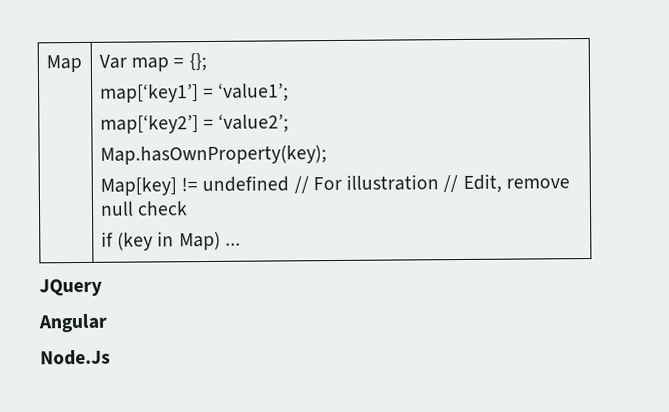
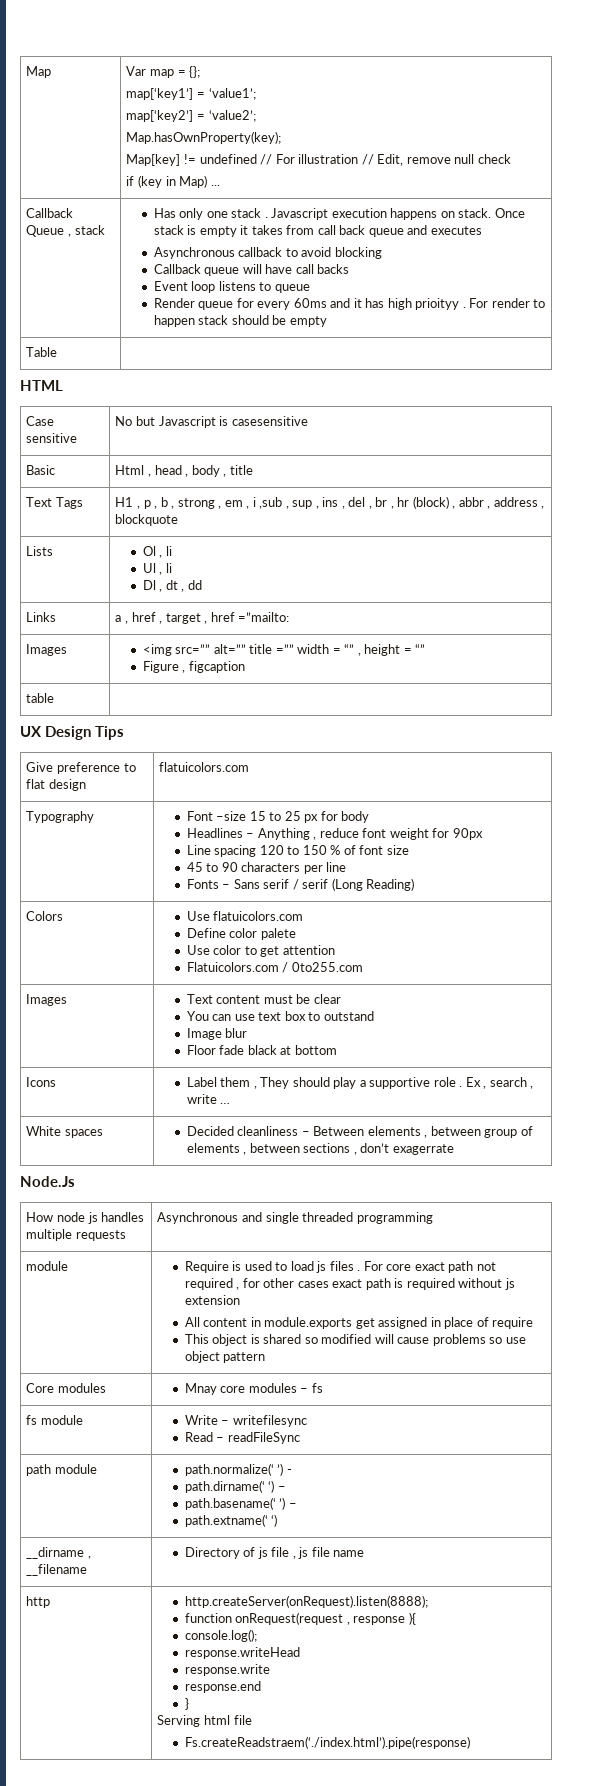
- JQuery
- Angular
+ Callback Queue , stack | Has only one stack . Javascript execution happens on stack. Once stack is empty it takes from call back queue and executes
+ Asynchronous callback to avoid blocking
+ Callback queue will have call backs
+ Event loop listens to queue
+ Render queue for every 60ms and it has high prioityy . For render to happen stack should be empty
+ Table |
+ HTML
+ Case sensitive | No but Javascript is casesensitive
+ Basic | Html , head , body , title
+ Text Tags | H1 , p , b , strong , em , i ,sub , sup , ins , del , br , hr (block) , abbr , address , blockquote
+ Lists | Ol , li
+ Ul , li
+ Dl , dt , dd
+ Links | a , href , target , href =”mailto:
+ Images | <img src=”” alt=”” title =”” width = “” , height = “”
+ Figure , figcaption
+ table |
+ UX Design Tips
+ Give preference to flat design | flatuicolors.com
+ Typography | Font –size 15 to 25 px for body
+ Headlines – Anything , reduce font weight for 90px
+ Line spacing 120 to 150 % of font size
+ 45 to 90 characters per line
+ Fonts – Sans serif / serif (Long Reading)
+ Colors | Use flatuicolors.com
+ Define color palete
+ Use color to get attention
+ Flatuicolors.com / 0to255.com
+ Images | Text content must be clear
+ You can use text box to outstand
+ Image blur
+ Floor fade black at bottom
+ Icons | Label them , They should play a supportive role . Ex , search , write …
+ White spaces | Decided cleanliness – Between elements , between group of elements , between sections , don’t exagerrate
  Node.Js
+ How node js handles multiple requests | Asynchronous and single threaded programming
+ module | Require is used to load js files . For core exact path not required , for other cases exact path is required without js extension
+ All content in module.exports get assigned in place of require
+ This object is shared so modified will cause problems so use object pattern
+ Core modules | Mnay core modules – fs
+ fs module | Write – writefilesync
+ Read – readFileSync
+ path module | path.normalize(‘ ’) -
+ path.dirname(‘ ‘) –
+ path.basename(‘ ’) –
+ path.extname(‘ ‘)
+ __dirname , __filename | Directory of js file , js file name
+ http | http.createServer(onRequest).listen(8888);
+ function onRequest(request , response ){
+ console.log();
+ response.writeHead
+ response.write
+ response.end
+ }
+ Serving html file
+ Fs.createReadstraem(‘./index.html’).pipe(response)

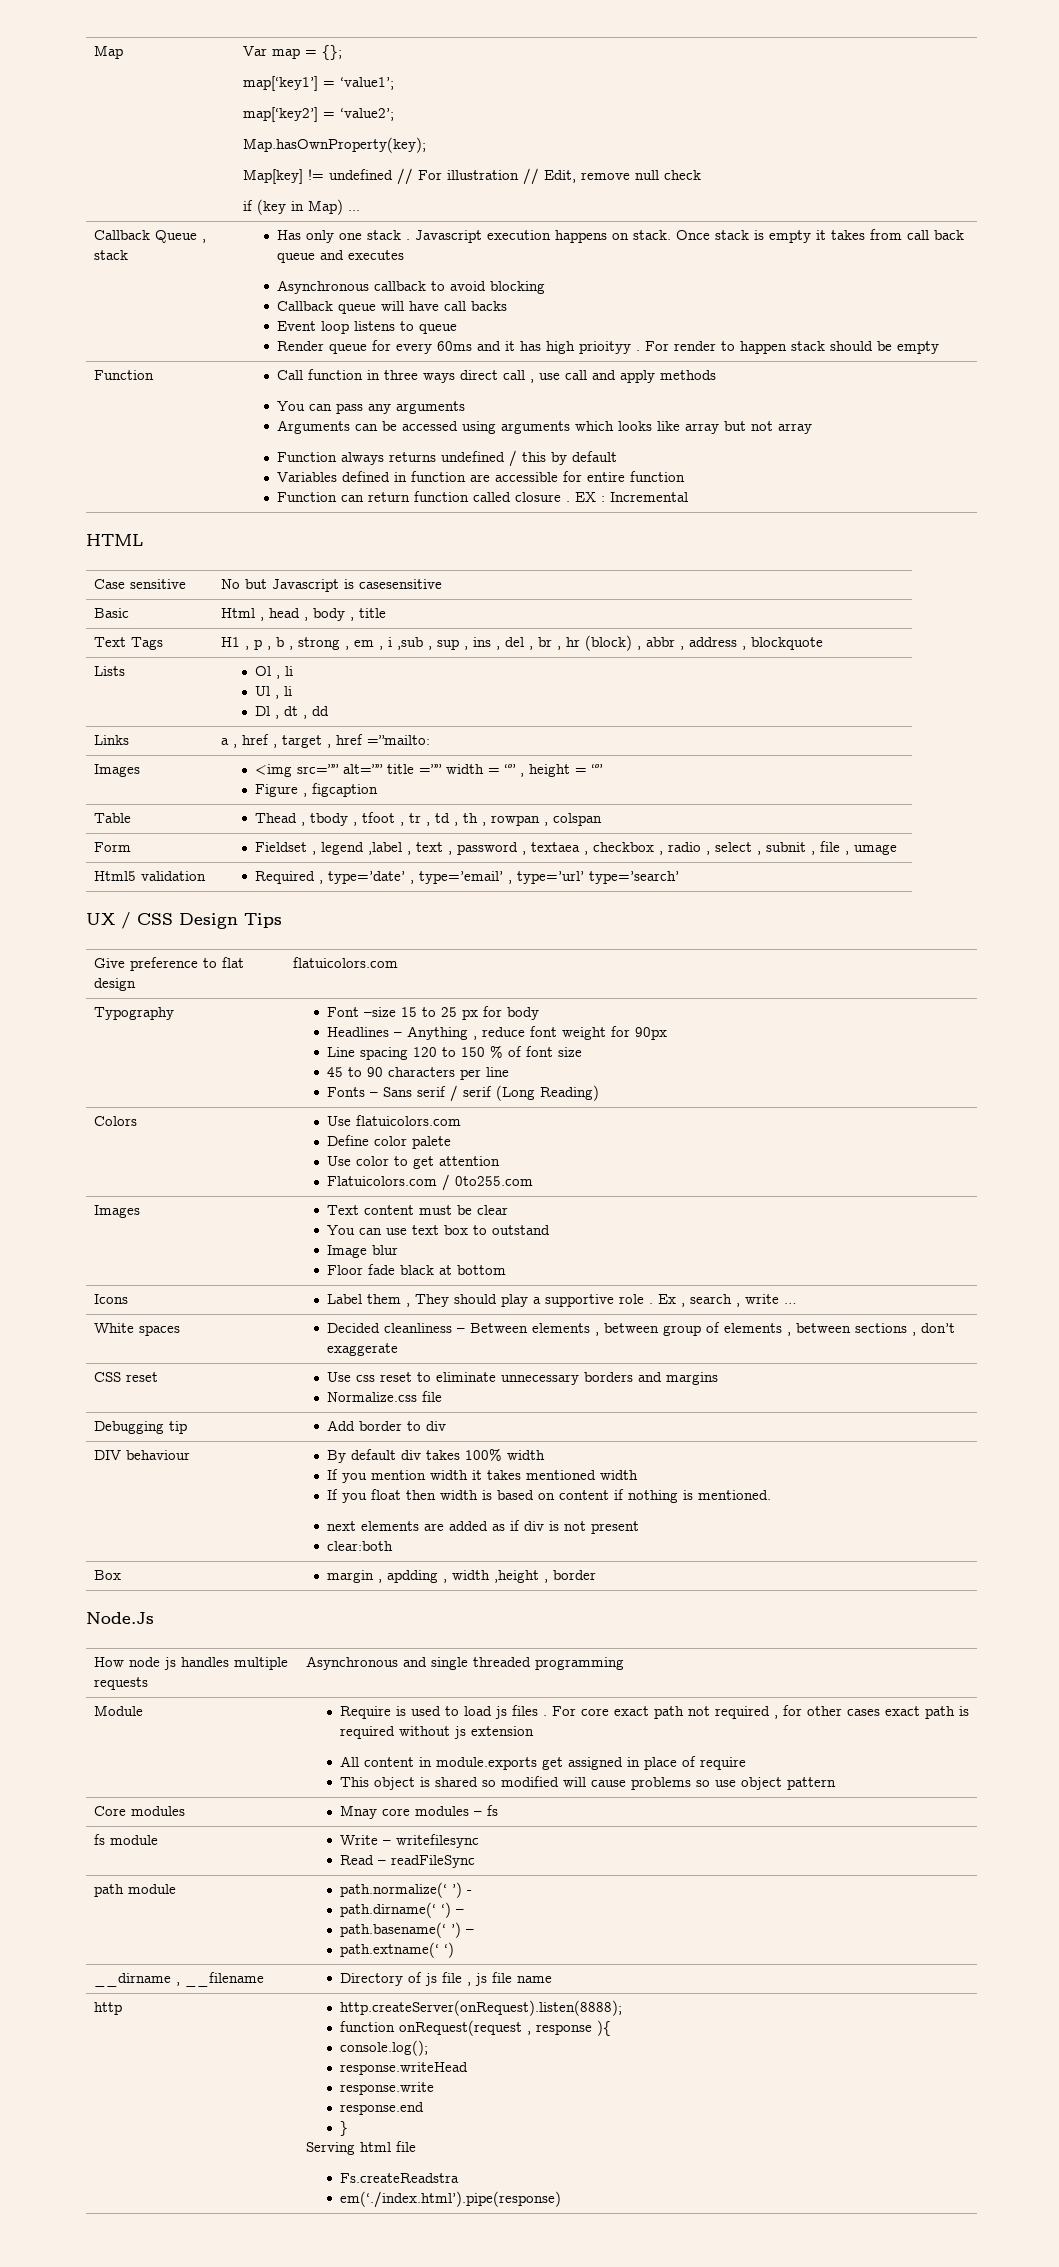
- Table
+ Function | Call function in three ways direct call , use call and apply methods
+ You can pass any arguments
+ Arguments can be accessed using arguments which looks like array but not array
+ Function always returns undefined / this by default
+ Variables defined in function are accessible for entire function
+ Function can return function called closure . EX : Incremental
- table |
+ Table | Thead , tbody , tfoot , tr , td , th , rowpan , colspan
+ Form | Fieldset , legend ,label , text , password , textaea , checkbox , radio , select , subnit , file , umage
+ Html5 validation | Required , type=’date’ , type=’email’ , type=’url’ type=’search’
- UX Design Tips
+ UX / CSS Design Tips
- White spaces | Decided cleanliness – Between elements , between group of elements , between sections , don’t exagerrate
+ White spaces | Decided cleanliness – Between elements , between group of elements , between sections , don’t exaggerate
+ CSS reset | Use css reset to eliminate unnecessary borders and margins
+ Normalize.css file
+ Debugging tip | Add border to div
+ DIV behaviour | By default div takes 100% width
+ If you mention width it takes mentioned width
+ If you float then width is based on content if nothing is mentioned.
+ next elements are added as if div is not present
+ clear:both
+ Box | margin , apdding , width ,height , border
  How node js handles multiple requests | Asynchronous and single threaded programming
- module
+ Module
  http | http.createServer(onRequest).listen(8888);
  function onRequest(request , response ){
  console.log();
  response.writeHead
  response.write
  response.end
  }
  Serving html file
- Fs.createReadstraem(‘./index.html’).pipe(response)
+ Fs.createReadstra
+ em(‘./index.html’).pipe(response)

